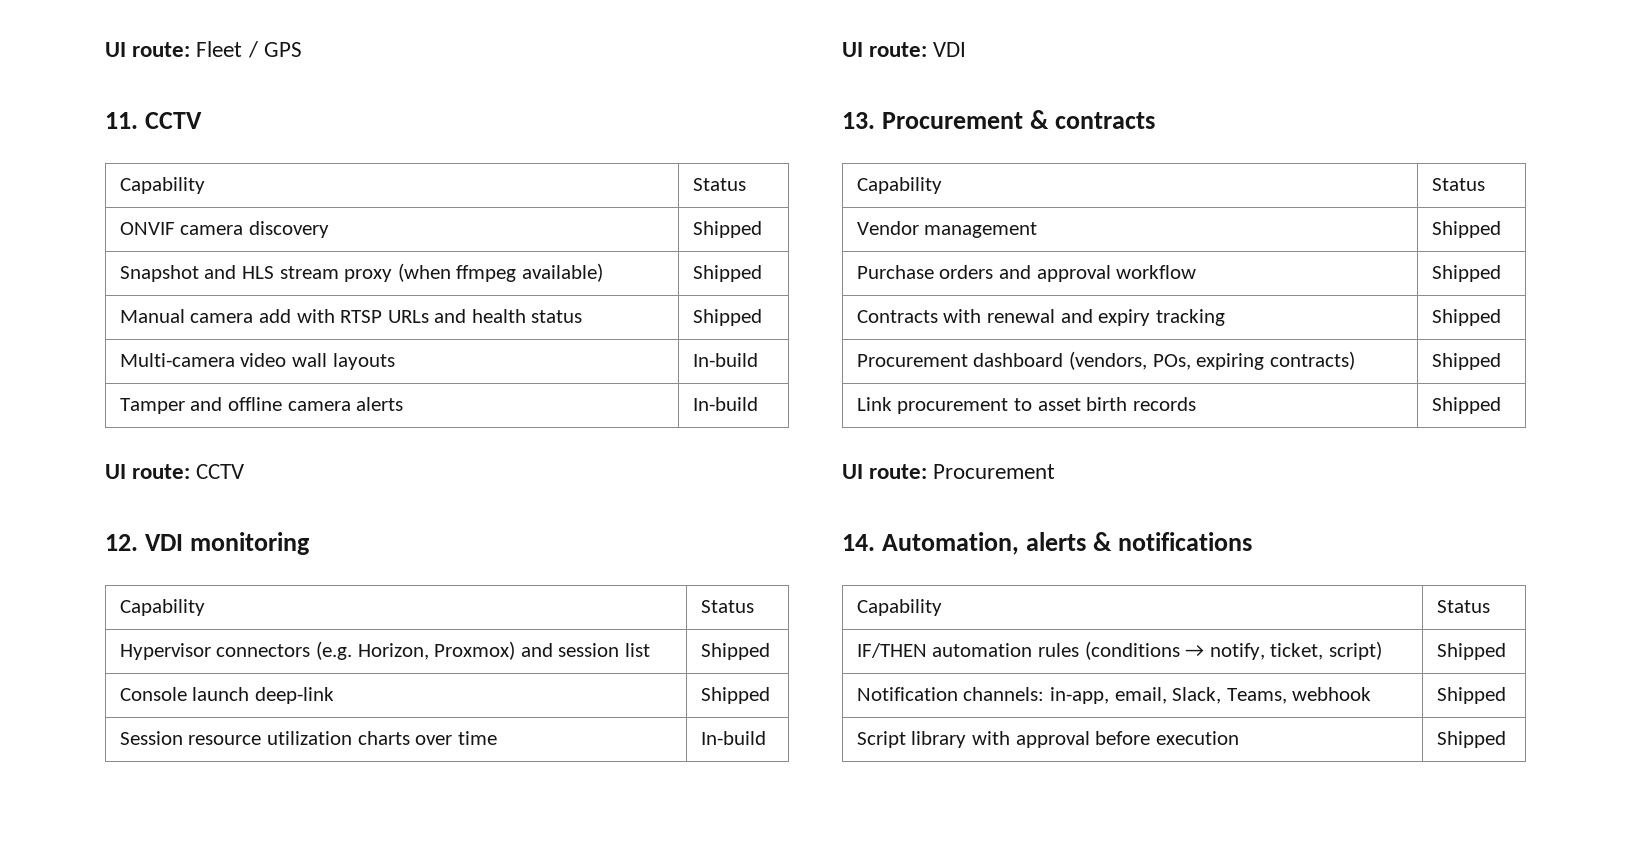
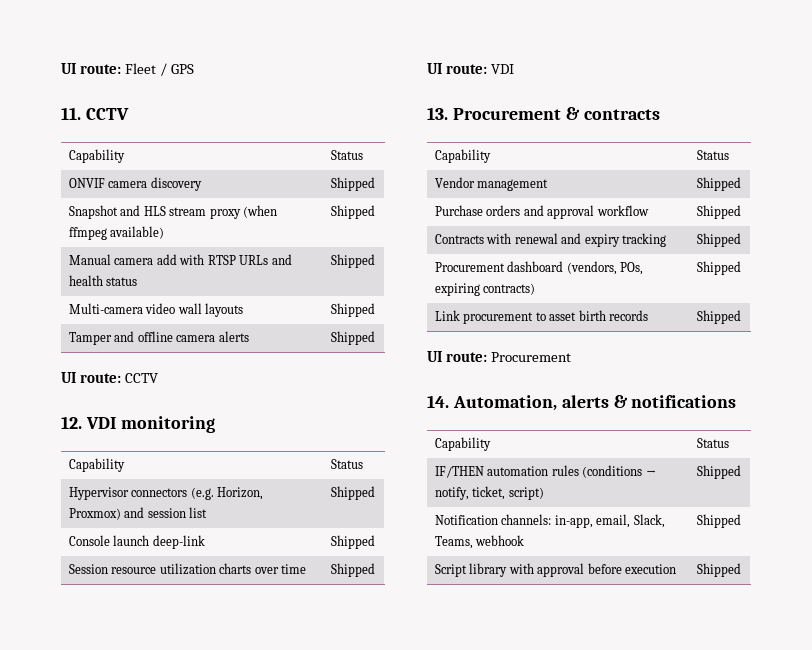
- Multi-camera video wall layouts | In-build
+ Multi-camera video wall layouts | Shipped
- Tamper and offline camera alerts | In-build
+ Tamper and offline camera alerts | Shipped
- Session resource utilization charts over time | In-build
+ Session resource utilization charts over time | Shipped

